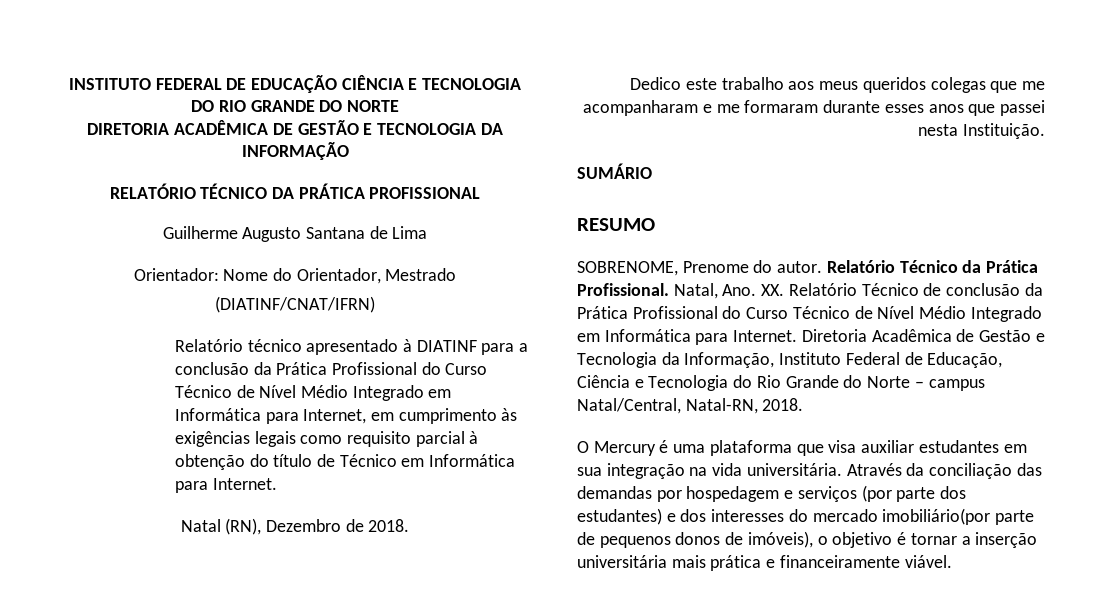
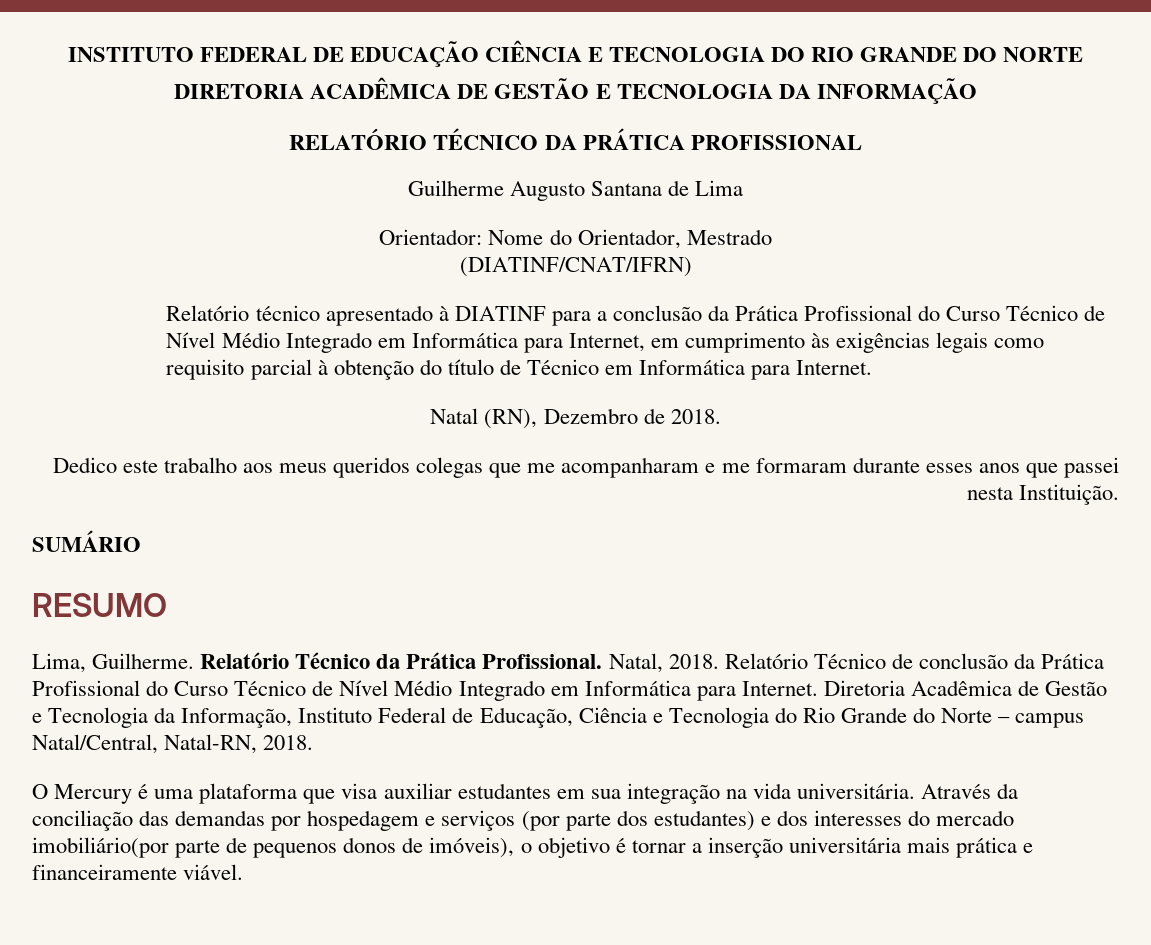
- SOBRENOME, Prenome do autor.
+ Lima, Guilherme.
- Natal, Ano. XX. Relatório Técnico de conclusão da Prática Profissional do Curso Técnico de Nível Médio Integrado em Informática para Internet.
+ Natal, 2018. Relatório Técnico de conclusão da Prática Profissional do Curso Técnico de Nível Médio Integrado em Informática para Internet.

